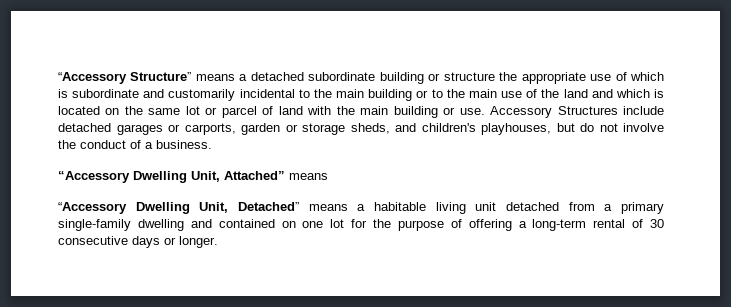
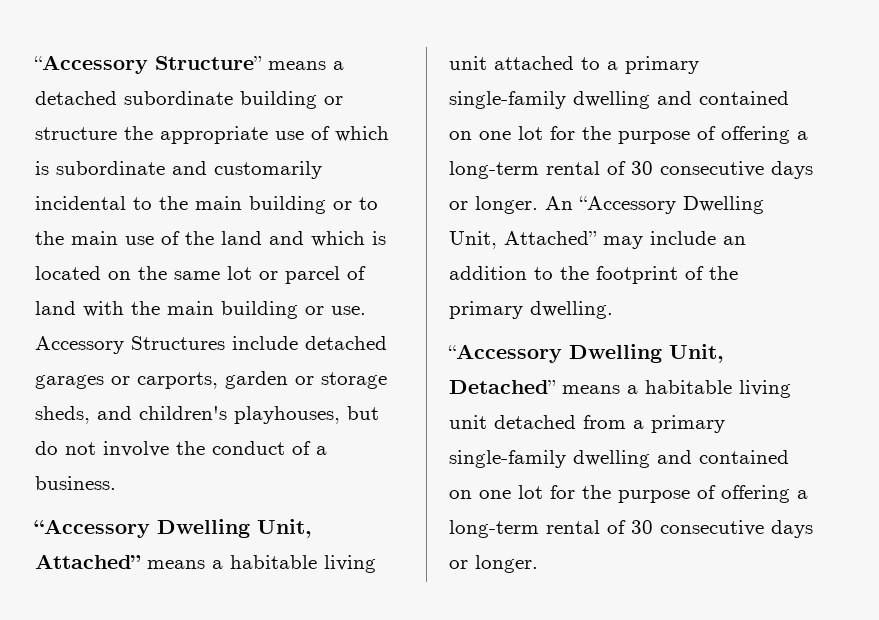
- “Accessory Dwelling Unit, Attached” means
+ “Accessory Dwelling Unit, Attached” means a habitable living unit attached to a primary single-family dwelling and contained on one lot for the purpose of offering a long-term rental of 30 consecutive days or longer. An “Accessory Dwelling Unit, Attached” may include an addition to the footprint of the primary dwelling.

